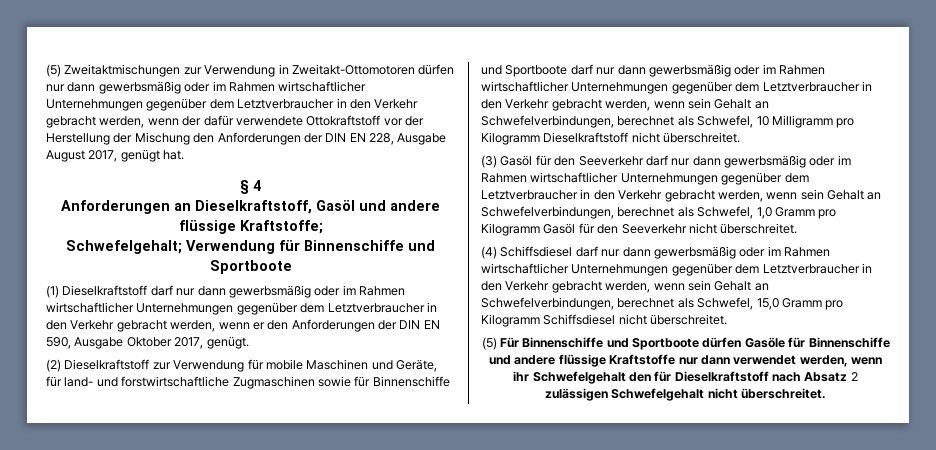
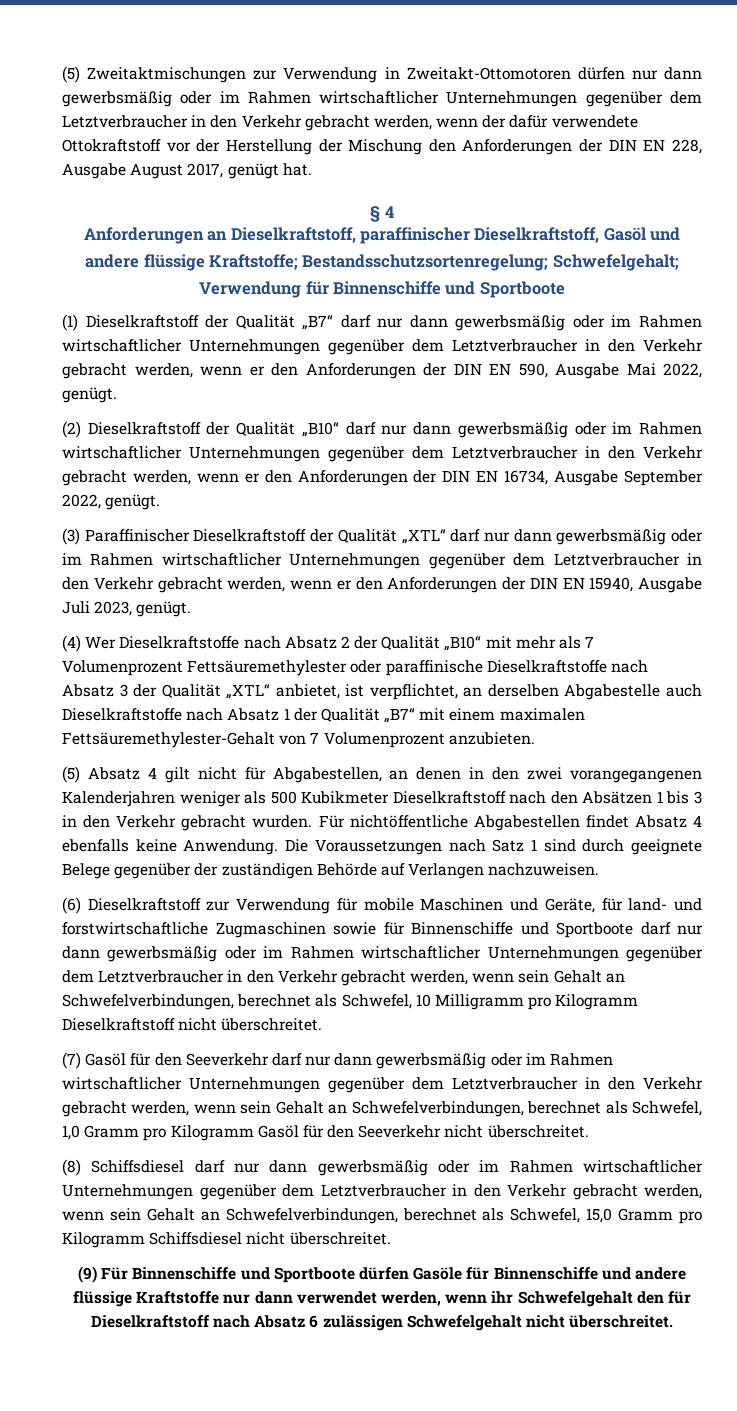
- Anforderungen an Dieselkraftstoff, Gasöl und andere flüssige Kraftstoffe;
- Schwefelgehalt; Verwendung für Binnenschiffe und Sportboote
+ Anforderungen an Dieselkraftstoff, paraffinischer Dieselkraftstoff, Gasöl und
+ andere flüssige Kraftstoffe; Bestandsschutzsortenregelung; Schwefelgehalt;
+ Verwendung für Binnenschiffe und Sportboote
- (1) Dieselkraftstoff darf nur dann gewerbsmäßig oder im Rahmen wirtschaftlicher Unternehmungen gegenüber dem Letztverbraucher in den Verkehr gebracht werden, wenn er den Anforderungen der DIN EN 590, Ausgabe Oktober 2017, genügt.
+ (1) Dieselkraftstoff der Qualität „B7“ darf nur dann gewerbsmäßig oder im Rahmen wirtschaftlicher Unternehmungen gegenüber dem Letztverbraucher in den Verkehr gebracht werden, wenn er den Anforderungen der DIN EN 590, Ausgabe Mai 2022, genügt.
- (2) Dieselkraftstoff zur Verwendung für mobile Maschinen und Geräte, für land- und forstwirtschaftliche Zugmaschinen sowie für Binnenschiffe und Sportboote darf nur dann gewerbsmäßig oder im Rahmen wirtschaftlicher Unternehmungen gegenüber dem Letztverbraucher in den Verkehr gebracht werden, wenn sein Gehalt an Schwefelverbindungen, berechnet als Schwefel, 10 Milligramm pro Kilogramm Dieselkraftstoff nicht überschreitet.
+ (2) Dieselkraftstoff der Qualität „B10“ darf nur dann gewerbsmäßig oder im Rahmen wirtschaftlicher Unternehmungen gegenüber dem Letztverbraucher in den Verkehr gebracht werden, wenn er den Anforderungen der DIN EN 16734, Ausgabe September 2022, genügt.
+ (3) Paraffinischer Dieselkraftstoff der Qualität „XTL“ darf nur dann gewerbsmäßig oder im Rahmen wirtschaftlicher Unternehmungen gegenüber dem Letztverbraucher in den Verkehr gebracht werden, wenn er den Anforderungen der DIN EN 15940, Ausgabe Juli 2023, genügt.
+ (4) Wer Dieselkraftstoffe nach Absatz 2 der Qualität „B10“ mit mehr als 7 Volumenprozent Fettsäuremethylester oder paraffinische Dieselkraftstoffe nach Absatz 3 der Qualität „XTL“ anbietet, ist verpflichtet, an derselben Abgabestelle auch Dieselkraftstoffe nach Absatz 1 der Qualität „B7“ mit einem maximalen Fettsäuremethylester-Gehalt von 7 Volumenprozent anzubieten.
+ (5) Absatz 4 gilt nicht für Abgabestellen, an denen in den zwei vorangegangenen Kalenderjahren weniger als 500 Kubikmeter Dieselkraftstoff nach den Absätzen 1 bis 3 in den Verkehr gebracht wurden. Für nichtöffentliche Abgabestellen findet Absatz 4 ebenfalls keine Anwendung. Die Voraussetzungen nach Satz 1 sind durch geeignete Belege gegenüber der zuständigen Behörde auf Verlangen nachzuweisen.
+ (6) Dieselkraftstoff zur Verwendung für mobile Maschinen und Geräte, für land- und forstwirtschaftliche Zugmaschinen sowie für Binnenschiffe und Sportboote darf nur dann gewerbsmäßig oder im Rahmen wirtschaftlicher Unternehmungen gegenüber dem Letztverbraucher in den Verkehr gebracht werden, wenn sein Gehalt an Schwefelverbindungen, berechnet als Schwefel, 10 Milligramm pro Kilogramm Dieselkraftstoff nicht überschreitet.
- (3) Gasöl für den Seeverkehr darf nur dann gewerbsmäßig oder im Rahmen wirtschaftlicher Unternehmungen gegenüber dem Letztverbraucher in den Verkehr gebracht werden, wenn sein Gehalt an Schwefelverbindungen, berechnet als Schwefel, 1,0 Gramm pro Kilogramm Gasöl für den Seeverkehr nicht überschreitet.
+ (7) Gasöl für den Seeverkehr darf nur dann gewerbsmäßig oder im Rahmen wirtschaftlicher Unternehmungen gegenüber dem Letztverbraucher in den Verkehr gebracht werden, wenn sein Gehalt an Schwefelverbindungen, berechnet als Schwefel, 1,0 Gramm pro Kilogramm Gasöl für den Seeverkehr nicht überschreitet.
- (4) Schiffsdiesel darf nur dann gewerbsmäßig oder im Rahmen wirtschaftlicher Unternehmungen gegenüber dem Letztverbraucher in den Verkehr gebracht werden, wenn sein Gehalt an Schwefelverbindungen, berechnet als Schwefel, 15,0 Gramm pro Kilogramm Schiffsdiesel nicht überschreitet.
+ (8) Schiffsdiesel darf nur dann gewerbsmäßig oder im Rahmen wirtschaftlicher Unternehmungen gegenüber dem Letztverbraucher in den Verkehr gebracht werden, wenn sein Gehalt an Schwefelverbindungen, berechnet als Schwefel, 15,0 Gramm pro Kilogramm Schiffsdiesel nicht überschreitet.
- (5) Für Binnenschiffe und Sportboote dürfen Gasöle für Binnenschiffe und andere flüssige Kraftstoffe nur dann verwendet werden, wenn ihr Schwefelgehalt den für Dieselkraftstoff nach Absatz 2 zulässigen Schwefelgehalt nicht überschreitet.
+ (9) Für Binnenschiffe und Sportboote dürfen Gasöle für Binnenschiffe und andere flüssige Kraftstoffe nur dann verwendet werden, wenn ihr Schwefelgehalt den für Dieselkraftstoff nach Absatz 6 zulässigen Schwefelgehalt nicht überschreitet.

